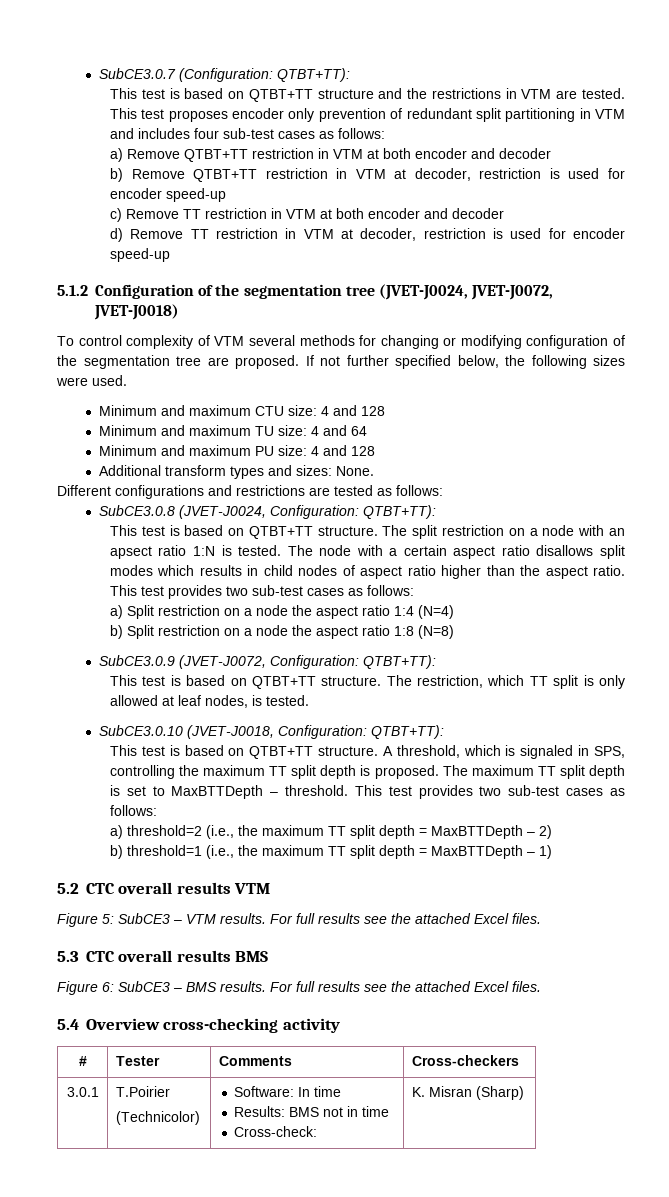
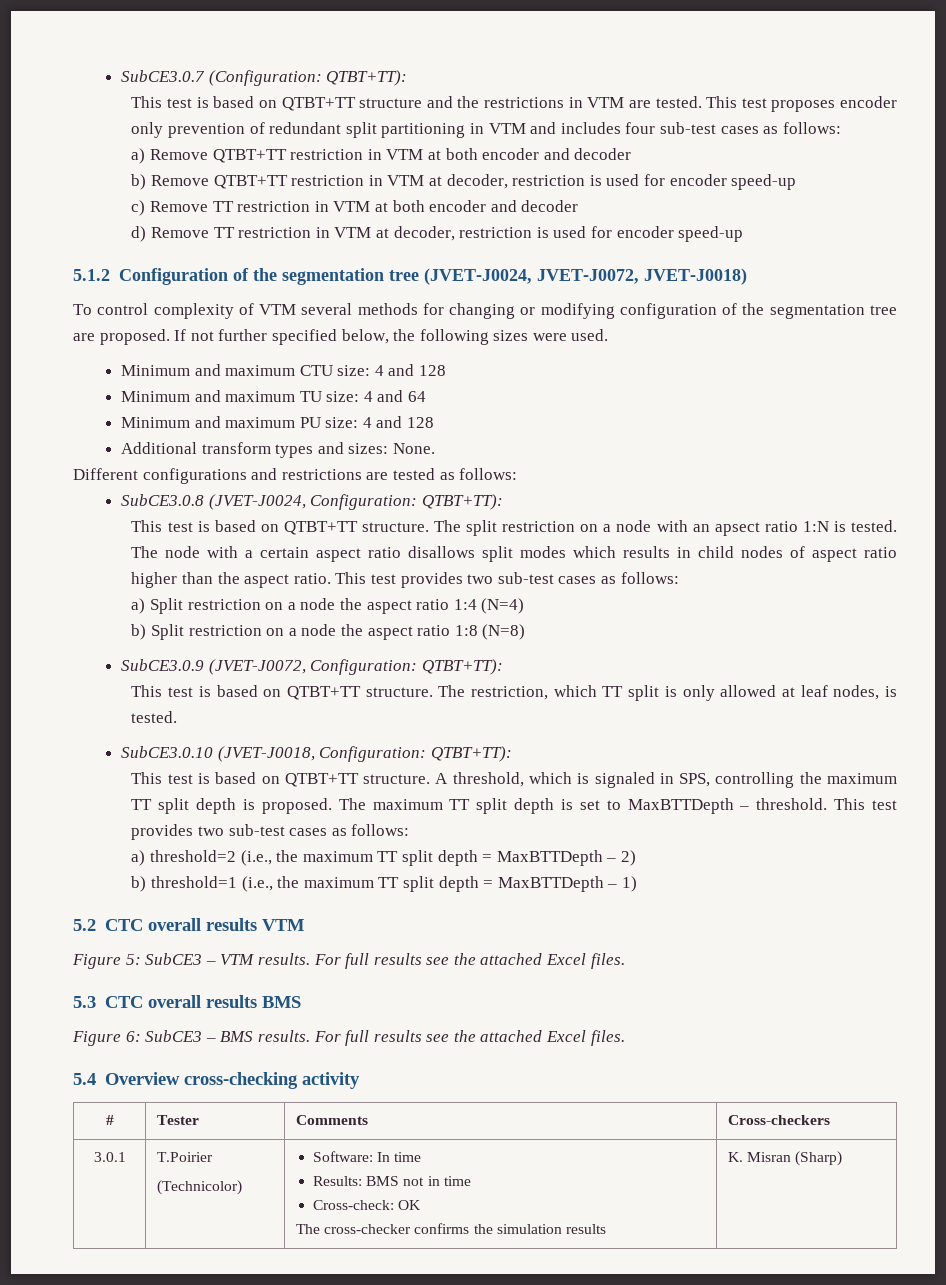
  3.0.1 | T.Poirier
  (Technicolor) | Software: In time
  Results: BMS not in time
- Cross-check: | K. Misran (Sharp)
+ Cross-check: OK
+ The cross-checker confirms the simulation results | K. Misran (Sharp)

